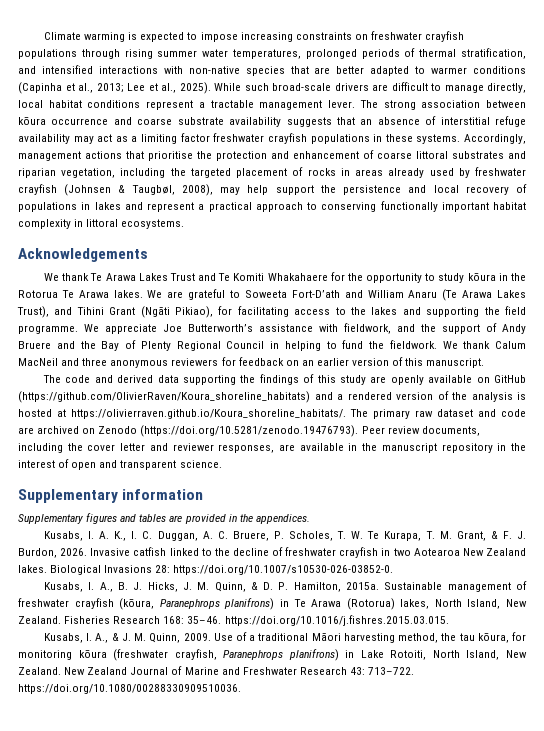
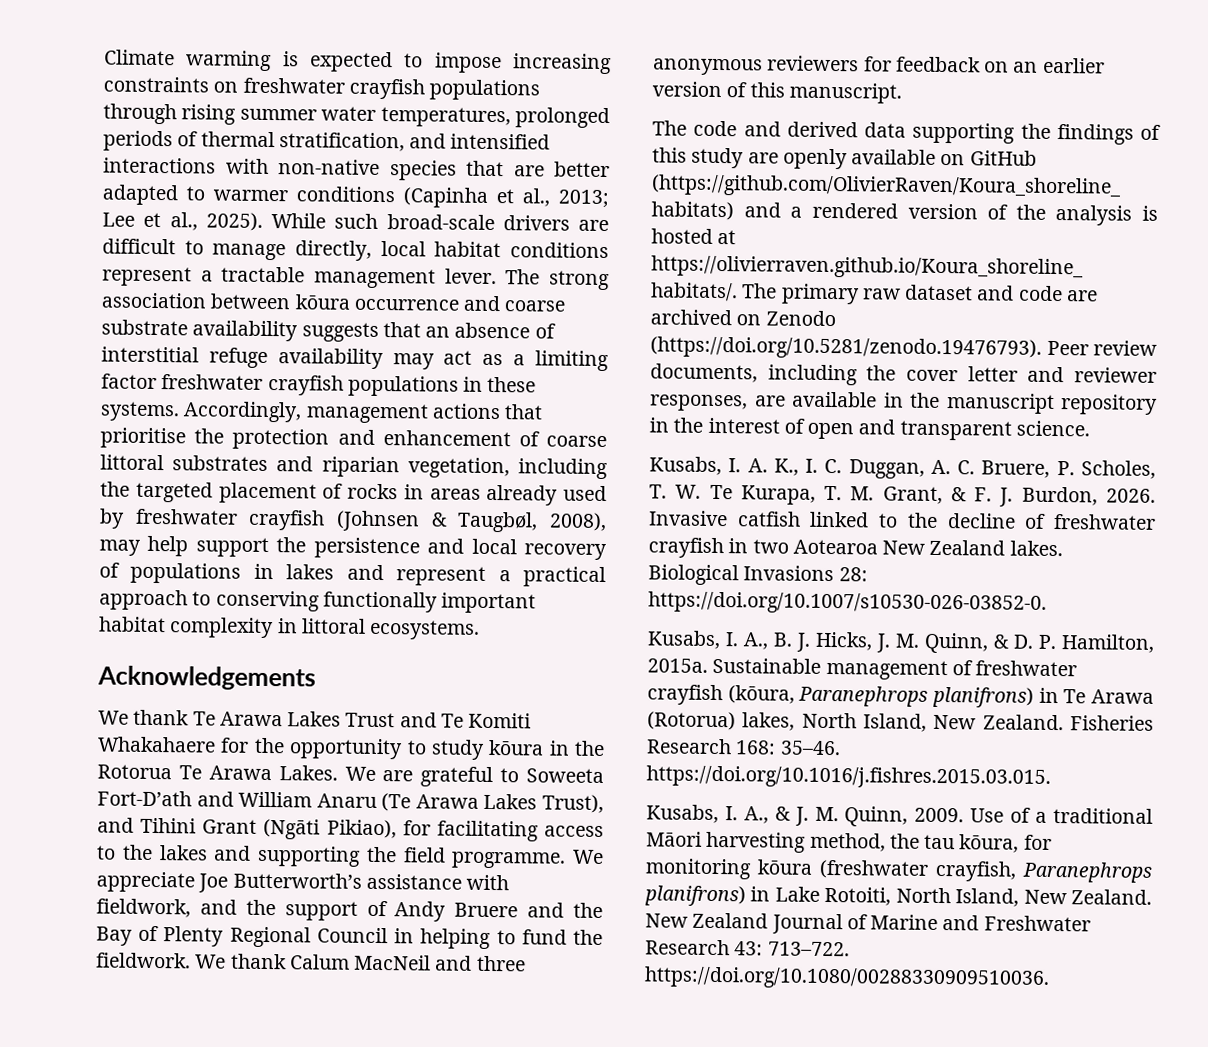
- We thank Te Arawa Lakes Trust and Te Komiti Whakahaere for the opportunity to study kōura in the Rotorua Te Arawa lakes.
+ We thank Te Arawa Lakes Trust and Te Komiti Whakahaere for the opportunity to study kōura in the Rotorua Te Arawa Lakes.
- Supplementary information
- Supplementary figures and tables are provided in the appendices.

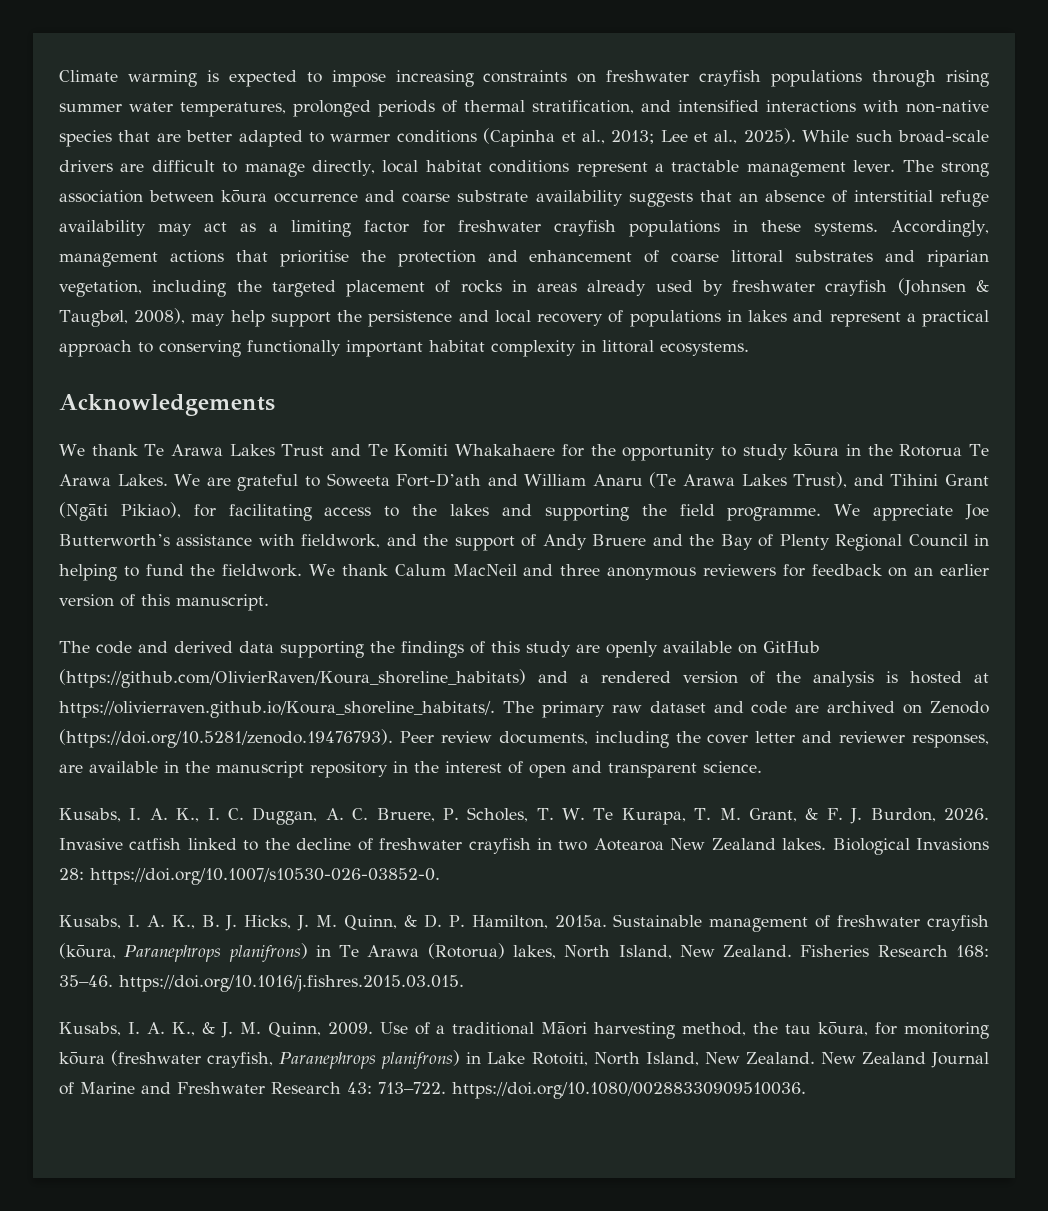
- The strong association between kōura occurrence and coarse substrate availability suggests that an absence of interstitial refuge availability may act as a limiting factor freshwater crayfish populations in these systems.
+ The strong association between kōura occurrence and coarse substrate availability suggests that an absence of interstitial refuge availability may act as a limiting factor for freshwater crayfish populations in these systems.
- Kusabs, I. A., B. J. Hicks, J. M. Quinn, & D. P. Hamilton, 2015a.
+ Kusabs, I. A. K., B. J. Hicks, J. M. Quinn, & D. P. Hamilton, 2015a.
- Kusabs, I. A., & J. M. Quinn, 2009.
+ Kusabs, I. A. K., & J. M. Quinn, 2009.

